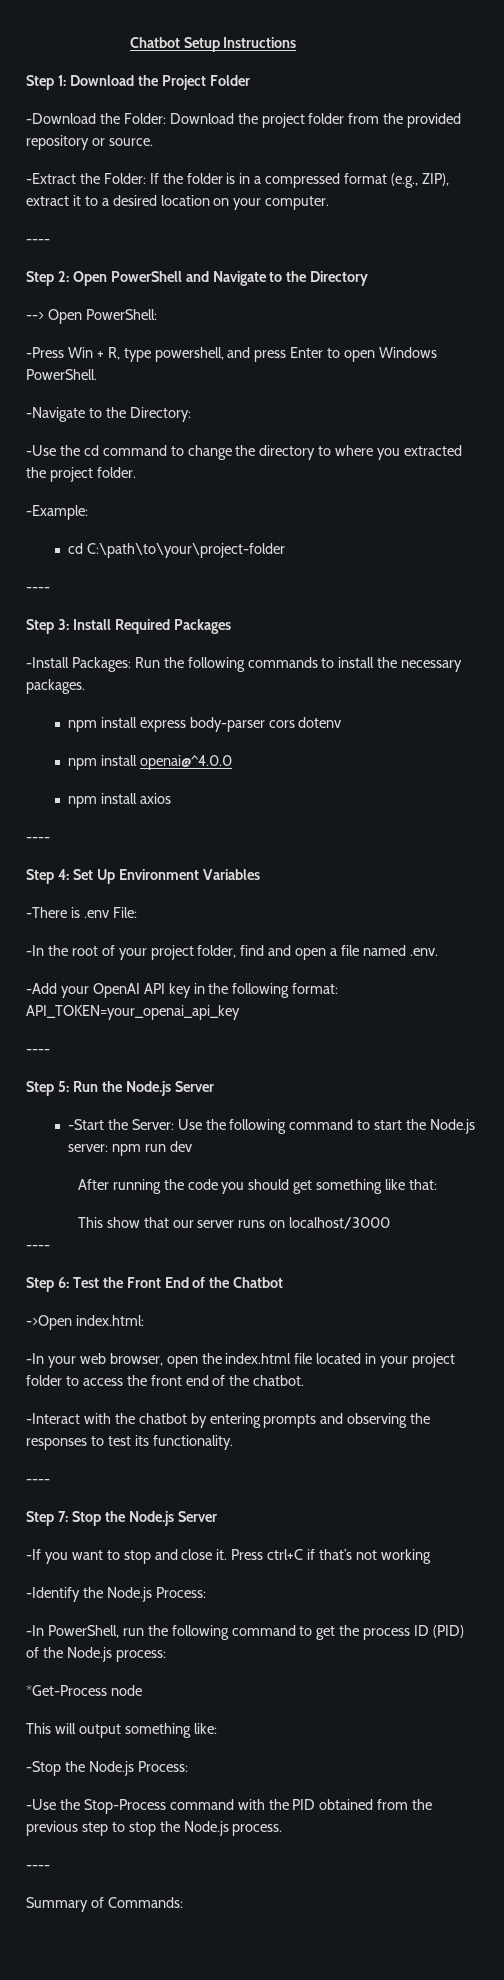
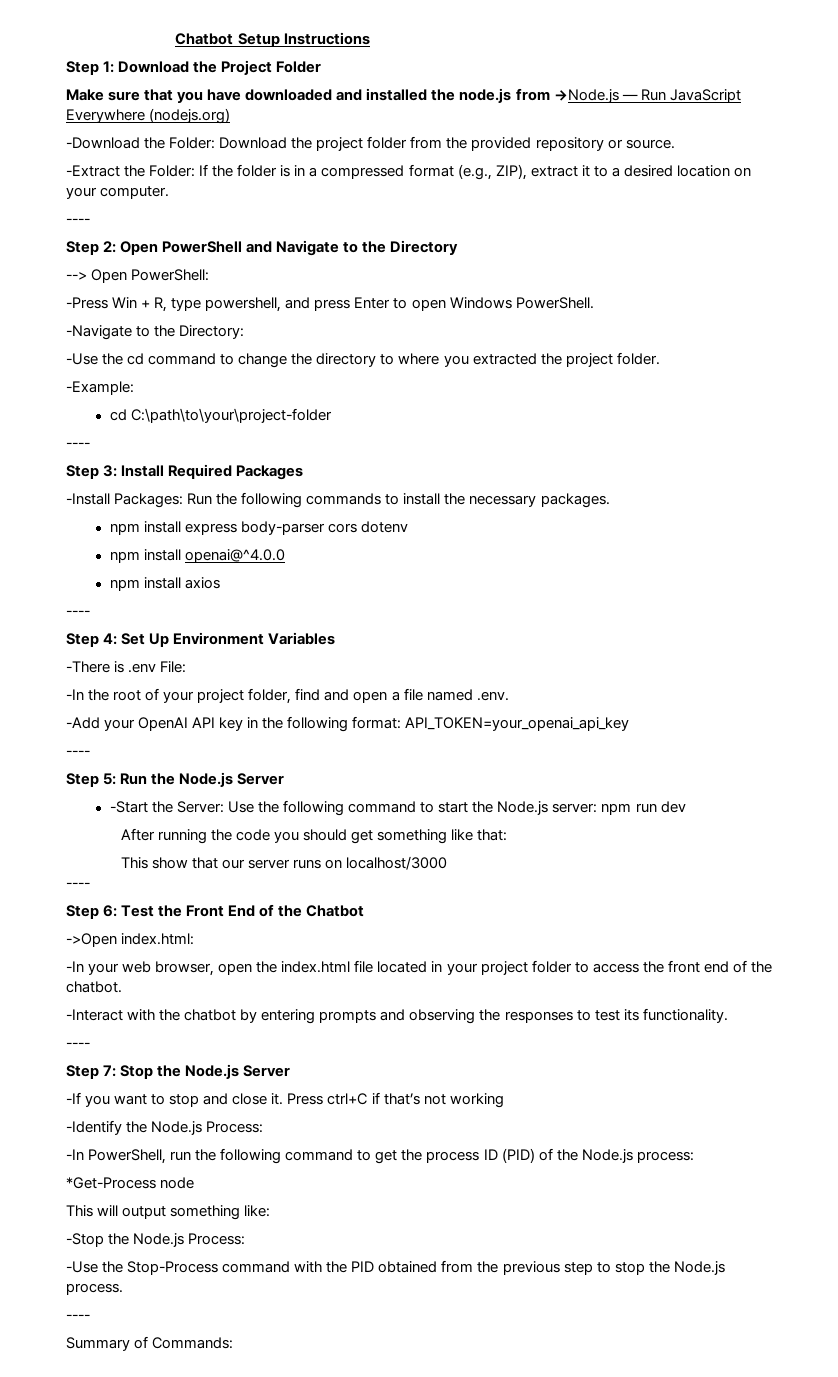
+ Make sure that you have downloaded and installed the node.js from →Node.js — Run JavaScript Everywhere (nodejs.org)

